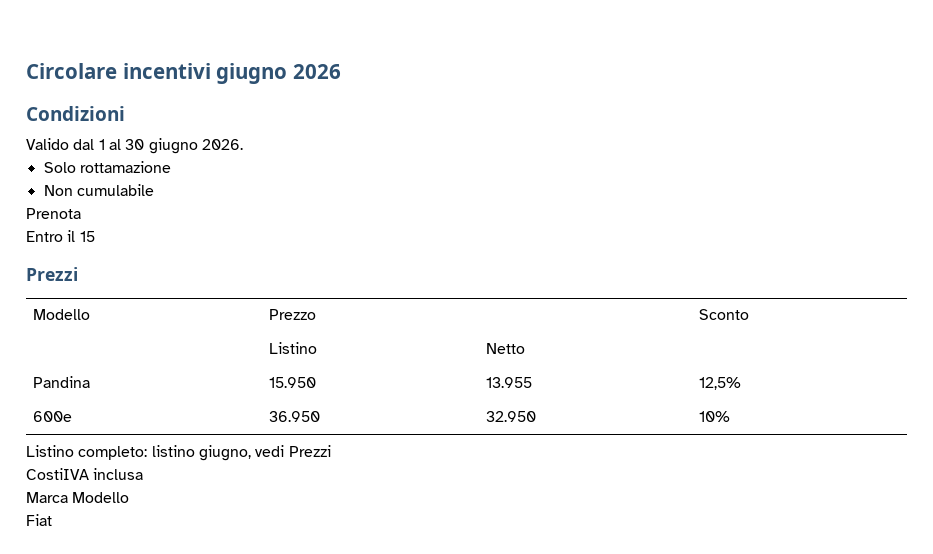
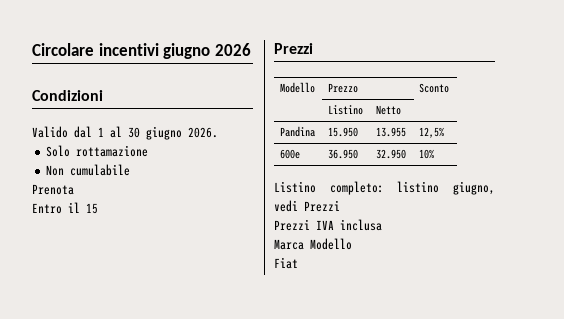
- CostiIVA inclusa
+ Prezzi IVA inclusa

